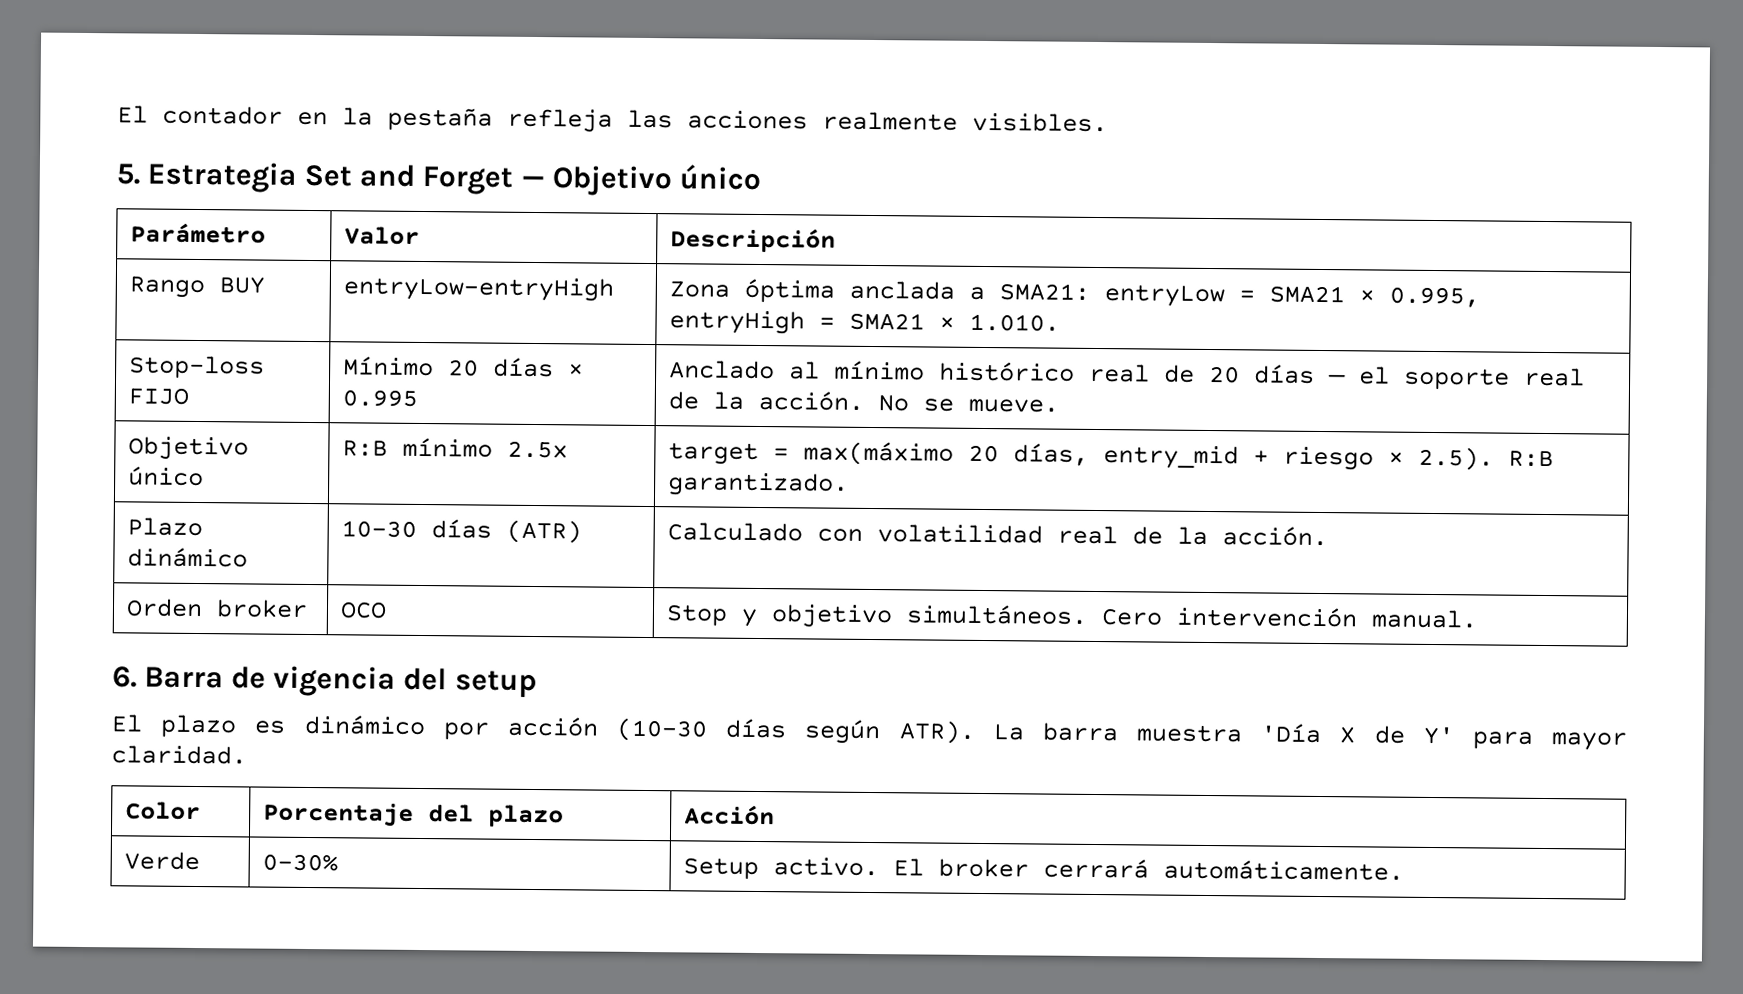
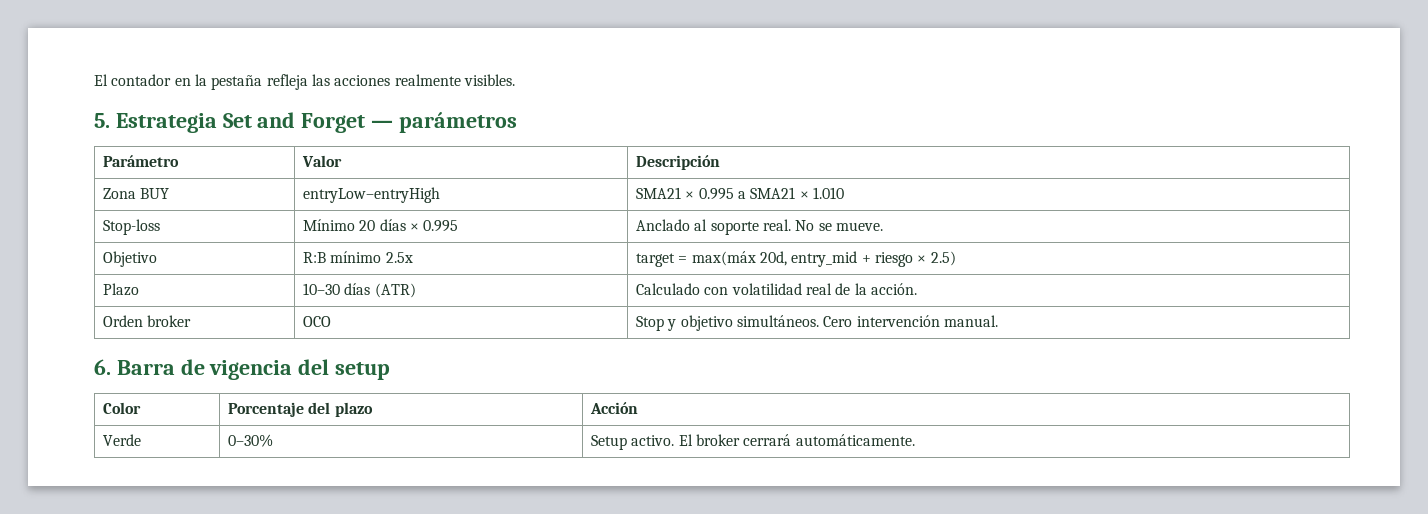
- 5. Estrategia Set and Forget — Objetivo único
+ 5. Estrategia Set and Forget — parámetros
- Rango BUY | entryLow–entryHigh | Zona óptima anclada a SMA21: entryLow = SMA21 × 0.995, entryHigh = SMA21 × 1.010.
+ Zona BUY | entryLow–entryHigh | SMA21 × 0.995 a SMA21 × 1.010
- Stop-loss FIJO | Mínimo 20 días × 0.995 | Anclado al mínimo histórico real de 20 días — el soporte real de la acción. No se mueve.
+ Stop-loss | Mínimo 20 días × 0.995 | Anclado al soporte real. No se mueve.
- Objetivo único | R:B mínimo 2.5x | target = max(máximo 20 días, entry_mid + riesgo × 2.5). R:B garantizado.
+ Objetivo | R:B mínimo 2.5x | target = max(máx 20d, entry_mid + riesgo × 2.5)
- Plazo dinámico | 10–30 días (ATR) | Calculado con volatilidad real de la acción.
+ Plazo | 10–30 días (ATR) | Calculado con volatilidad real de la acción.
- El plazo es dinámico por acción (10–30 días según ATR). La barra muestra 'Día X de Y' para mayor claridad.

